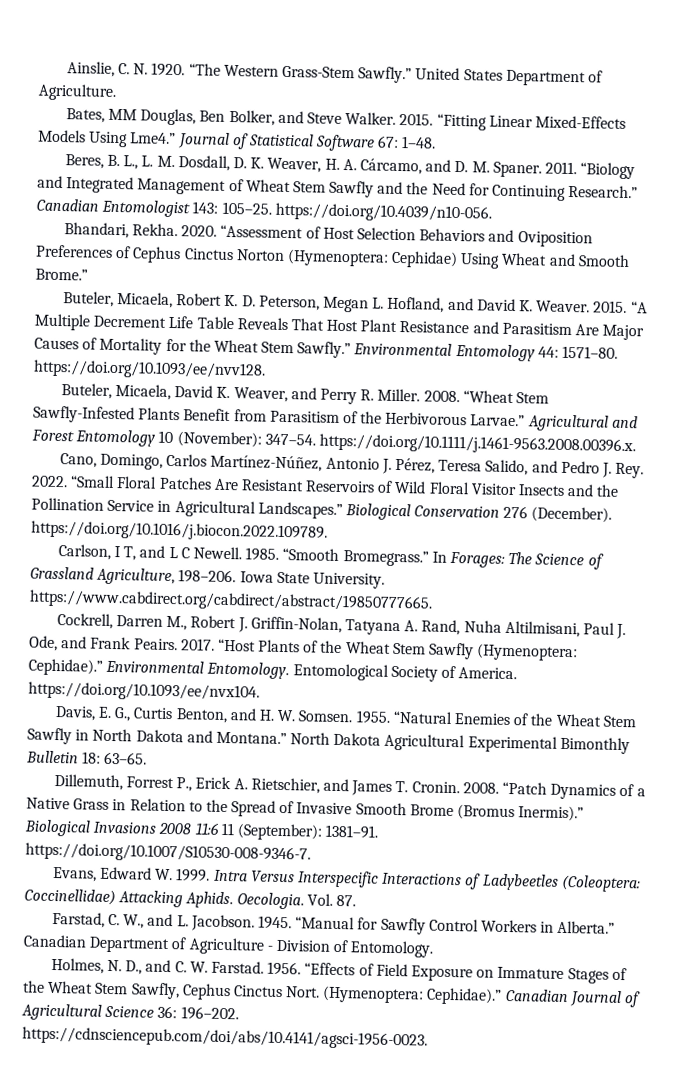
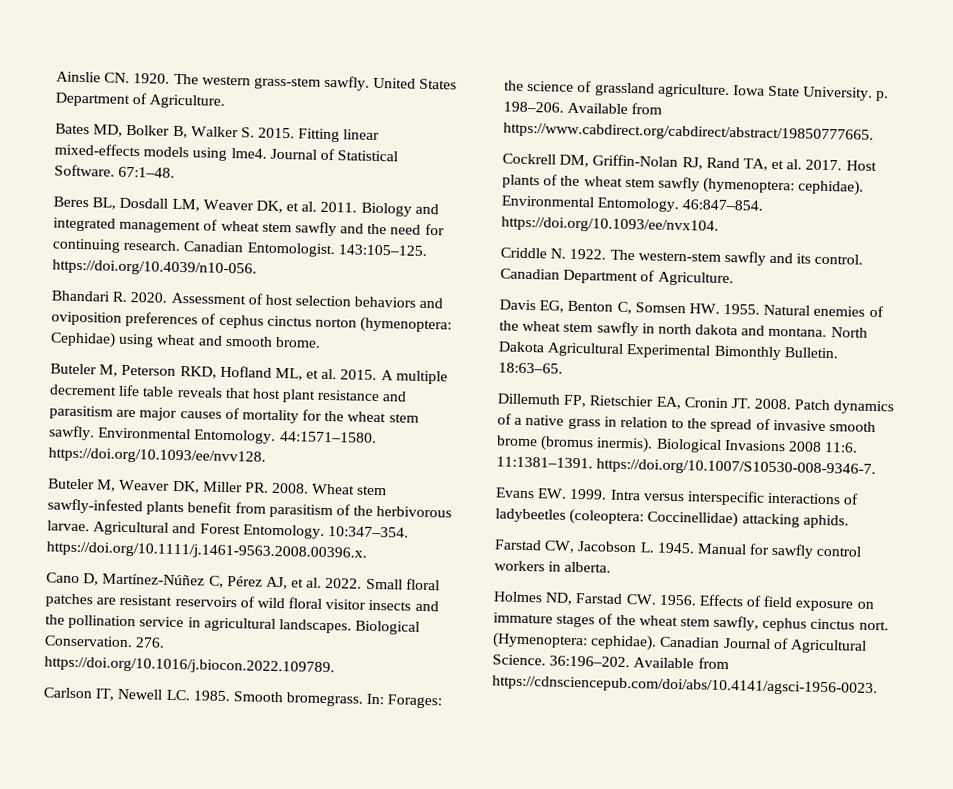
- Ainslie, C. N. 1920. “The Western Grass-Stem Sawfly.”
+ Ainslie CN. 1920. The western grass-stem sawfly.
- Bates, MM Douglas, Ben Bolker, and Steve Walker. 2015. “Fitting Linear Mixed-Effects Models Using Lme4.” Journal of Statistical Software 67: 1–48.
- Beres, B. L., L. M. Dosdall, D. K. Weaver, H. A. Cárcamo, and D. M. Spaner. 2011. “Biology and Integrated Management of Wheat Stem Sawfly and the Need for Continuing Research.” Canadian Entomologist 143: 105–25. https://doi.org/10.4039/n10-056.
- Bhandari, Rekha. 2020. “Assessment of Host Selection Behaviors and Oviposition Preferences of Cephus Cinctus Norton (Hymenoptera: Cephidae) Using Wheat and Smooth Brome.”
- Buteler, Micaela, Robert K. D. Peterson, Megan L. Hofland, and David K. Weaver. 2015. “A Multiple Decrement Life Table Reveals That Host Plant Resistance and Parasitism Are Major Causes of Mortality for the Wheat Stem Sawfly.” Environmental Entomology 44: 1571–80. https://doi.org/10.1093/ee/nvv128.
- Buteler, Micaela, David K. Weaver, and Perry R. Miller. 2008. “Wheat Stem Sawfly-Infested Plants Benefit from Parasitism of the Herbivorous Larvae.” Agricultural and Forest Entomology 10 (November): 347–54. https://doi.org/10.1111/j.1461-9563.2008.00396.x.
- Cano, Domingo, Carlos Martínez-Núñez, Antonio J. Pérez, Teresa Salido, and Pedro J. Rey. 2022. “Small Floral Patches Are Resistant Reservoirs of Wild Floral Visitor Insects and the Pollination Service in Agricultural Landscapes.” Biological Conservation 276 (December). https://doi.org/10.1016/j.biocon.2022.109789.
- Carlson, I T, and L C Newell. 1985. “Smooth Bromegrass.” In Forages: The Science of Grassland Agriculture, 198–206. Iowa State University. https://www.cabdirect.org/cabdirect/abstract/19850777665.
- Cockrell, Darren M., Robert J. Griffin-Nolan, Tatyana A. Rand, Nuha Altilmisani, Paul J. Ode, and Frank Peairs. 2017. “Host Plants of the Wheat Stem Sawfly (Hymenoptera: Cephidae).” Environmental Entomology. Entomological Society of America. https://doi.org/10.1093/ee/nvx104.
- Davis, E. G., Curtis Benton, and H. W. Somsen. 1955. “Natural Enemies of the Wheat Stem Sawfly in North Dakota and Montana.”
+ Bates MD, Bolker B, Walker S. 2015. Fitting linear mixed-effects models using lme4. Journal of Statistical Software. 67:1–48.
+ Beres BL, Dosdall LM, Weaver DK, et al. 2011. Biology and integrated management of wheat stem sawfly and the need for continuing research. Canadian Entomologist. 143:105–125. https://doi.org/10.4039/n10-056.
+ Bhandari R. 2020. Assessment of host selection behaviors and oviposition preferences of cephus cinctus norton (hymenoptera: Cephidae) using wheat and smooth brome.
+ Buteler M, Peterson RKD, Hofland ML, et al. 2015. A multiple decrement life table reveals that host plant resistance and parasitism are major causes of mortality for the wheat stem sawfly. Environmental Entomology. 44:1571–1580. https://doi.org/10.1093/ee/nvv128.
+ Buteler M, Weaver DK, Miller PR. 2008. Wheat stem sawfly-infested plants benefit from parasitism of the herbivorous larvae. Agricultural and Forest Entomology. 10:347–354. https://doi.org/10.1111/j.1461-9563.2008.00396.x.
+ Cano D, Martínez-Núñez C, Pérez AJ, et al. 2022. Small floral patches are resistant reservoirs of wild floral visitor insects and the pollination service in agricultural landscapes. Biological Conservation. 276. https://doi.org/10.1016/j.biocon.2022.109789.
+ Carlson IT, Newell LC. 1985. Smooth bromegrass. In: Forages: the science of grassland agriculture. Iowa State University. p. 198–206. Available from https://www.cabdirect.org/cabdirect/abstract/19850777665.
+ Cockrell DM, Griffin-Nolan RJ, Rand TA, et al. 2017. Host plants of the wheat stem sawfly (hymenoptera: cephidae). Environmental Entomology. 46:847–854. https://doi.org/10.1093/ee/nvx104.
+ Criddle N. 1922. The western-stem sawfly and its control. Canadian Department of Agriculture.
+ Davis EG, Benton C, Somsen HW. 1955. Natural enemies of the wheat stem sawfly in north dakota and montana.
- North Dakota Agricultural Experimental Bimonthly Bulletin 18: 63–65.
- Dillemuth, Forrest P., Erick A. Rietschier, and James T. Cronin. 2008. “Patch Dynamics of a Native Grass in Relation to the Spread of Invasive Smooth Brome (Bromus Inermis).” Biological Invasions 2008 11:6 11 (September): 1381–91. https://doi.org/10.1007/S10530-008-9346-7.
- Evans, Edward W. 1999. Intra Versus Interspecific Interactions of Ladybeetles (Coleoptera: Coccinellidae) Attacking Aphids. Oecologia. Vol. 87.
- Farstad, C. W., and L. Jacobson. 1945. “Manual for Sawfly Control Workers in Alberta.” Canadian Department of Agriculture - Division of Entomology.
- Holmes, N. D., and C. W. Farstad. 1956. “Effects of Field Exposure on Immature Stages of the Wheat Stem Sawfly, Cephus Cinctus Nort. (Hymenoptera: Cephidae).” Canadian Journal of Agricultural Science 36: 196–202. https://cdnsciencepub.com/doi/abs/10.4141/agsci-1956-0023.
+ North Dakota Agricultural Experimental Bimonthly Bulletin. 18:63–65.
+ Dillemuth FP, Rietschier EA, Cronin JT. 2008. Patch dynamics of a native grass in relation to the spread of invasive smooth brome (bromus inermis). Biological Invasions 2008 11:6. 11:1381–1391. https://doi.org/10.1007/S10530-008-9346-7.
+ Evans EW. 1999. Intra versus interspecific interactions of ladybeetles (coleoptera: Coccinellidae) attacking aphids.
+ Farstad CW, Jacobson L. 1945. Manual for sawfly control workers in alberta.
+ Holmes ND, Farstad CW. 1956. Effects of field exposure on immature stages of the wheat stem sawfly, cephus cinctus nort. (Hymenoptera: cephidae). Canadian Journal of Agricultural Science. 36:196–202. Available from https://cdnsciencepub.com/doi/abs/10.4141/agsci-1956-0023.

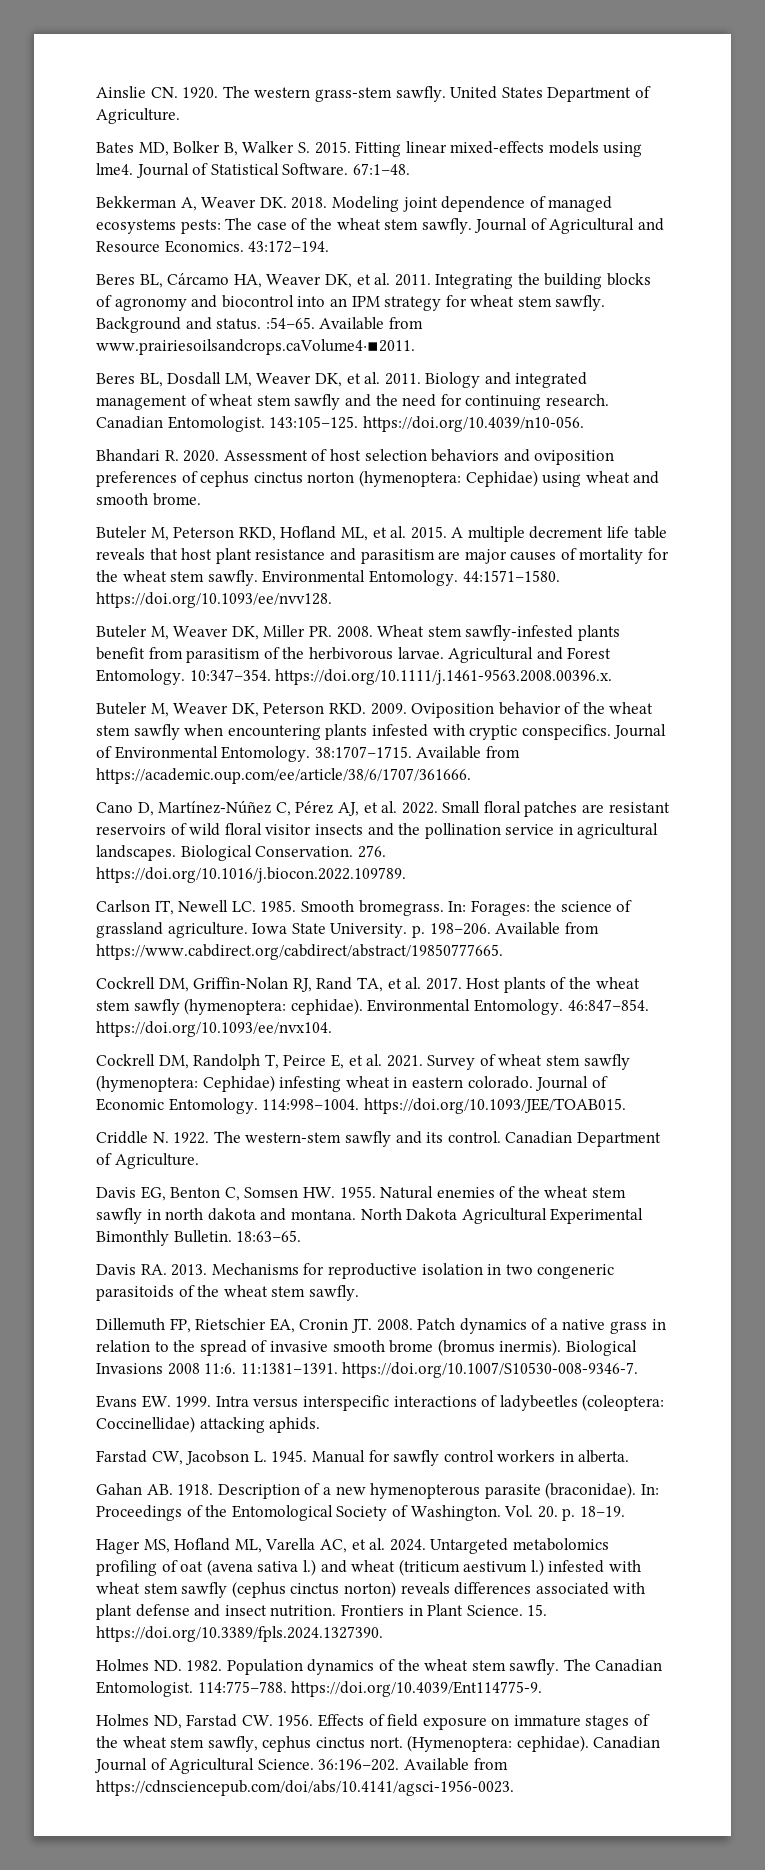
+ Bekkerman A, Weaver DK. 2018. Modeling joint dependence of managed ecosystems pests: The case of the wheat stem sawfly. Journal of Agricultural and Resource Economics. 43:172–194.
+ Beres BL, Cárcamo HA, Weaver DK, et al. 2011. Integrating the building blocks of agronomy and biocontrol into an IPM strategy for wheat stem sawfly. Background and status. :54–65. Available from www.prairiesoilsandcrops.caVolume4·▪2011.
+ Buteler M, Weaver DK, Peterson RKD. 2009. Oviposition behavior of the wheat stem sawfly when encountering plants infested with cryptic conspecifics. Journal of Environmental Entomology. 38:1707–1715. Available from https://academic.oup.com/ee/article/38/6/1707/361666.
+ Cockrell DM, Randolph T, Peirce E, et al. 2021. Survey of wheat stem sawfly (hymenoptera: Cephidae) infesting wheat in eastern colorado. Journal of Economic Entomology. 114:998–1004. https://doi.org/10.1093/JEE/TOAB015.
+ Davis RA. 2013. Mechanisms for reproductive isolation in two congeneric parasitoids of the wheat stem sawfly.
+ Gahan AB. 1918. Description of a new hymenopterous parasite (braconidae). In: Proceedings of the Entomological Society of Washington. Vol. 20. p. 18–19.
+ Hager MS, Hofland ML, Varella AC, et al. 2024. Untargeted metabolomics profiling of oat (avena sativa l.) and wheat (triticum aestivum l.) infested with wheat stem sawfly (cephus cinctus norton) reveals differences associated with plant defense and insect nutrition. Frontiers in Plant Science. 15. https://doi.org/10.3389/fpls.2024.1327390.
+ Holmes ND. 1982. Population dynamics of the wheat stem sawfly. The Canadian Entomologist. 114:775–788. https://doi.org/10.4039/Ent114775-9.

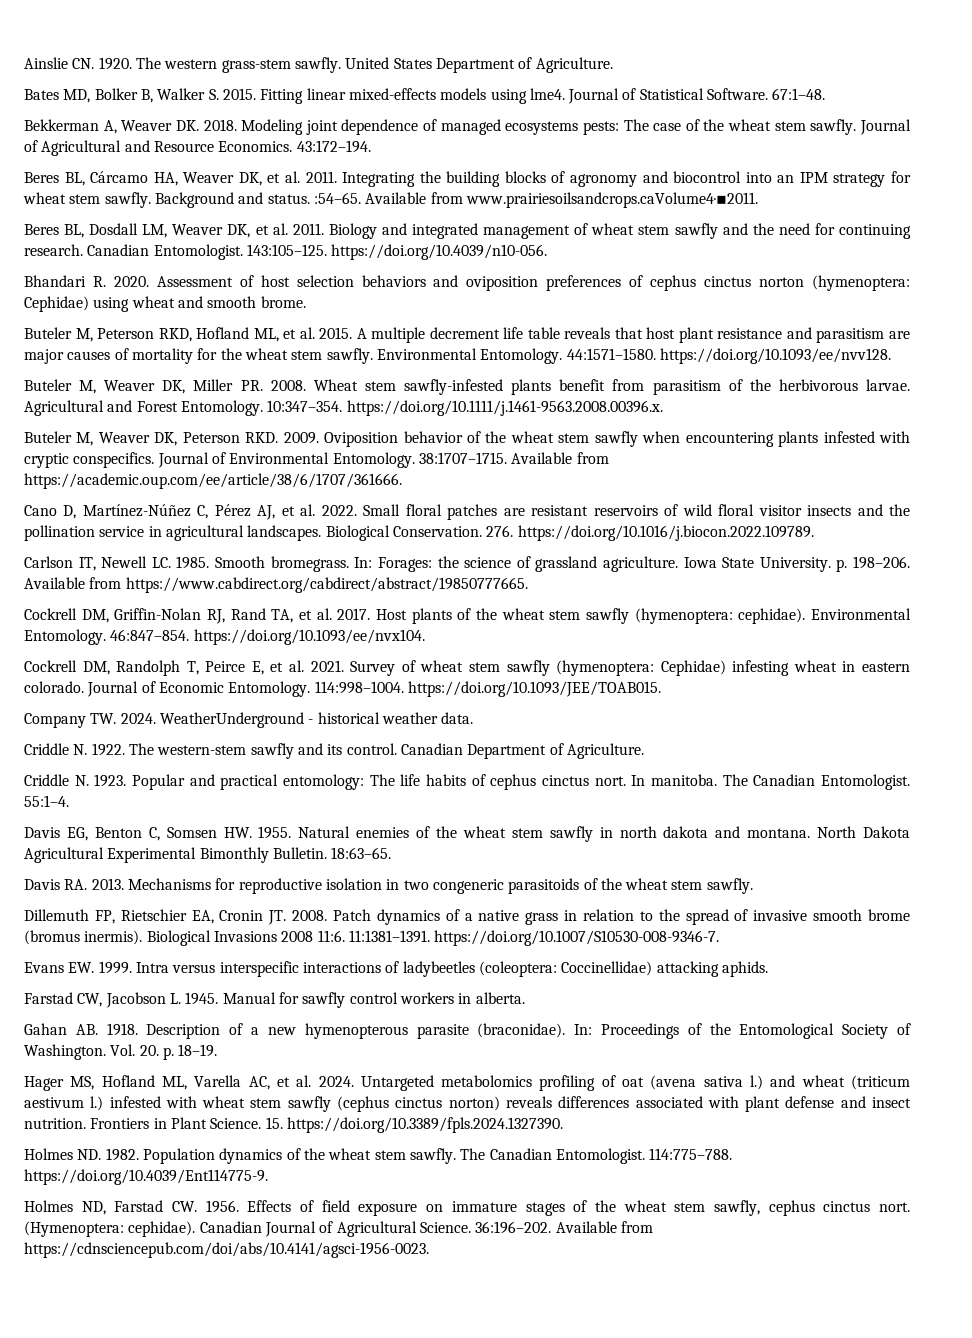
+ Company TW. 2024. WeatherUnderground - historical weather data.
+ Criddle N. 1923. Popular and practical entomology: The life habits of cephus cinctus nort. In manitoba. The Canadian Entomologist. 55:1–4.

